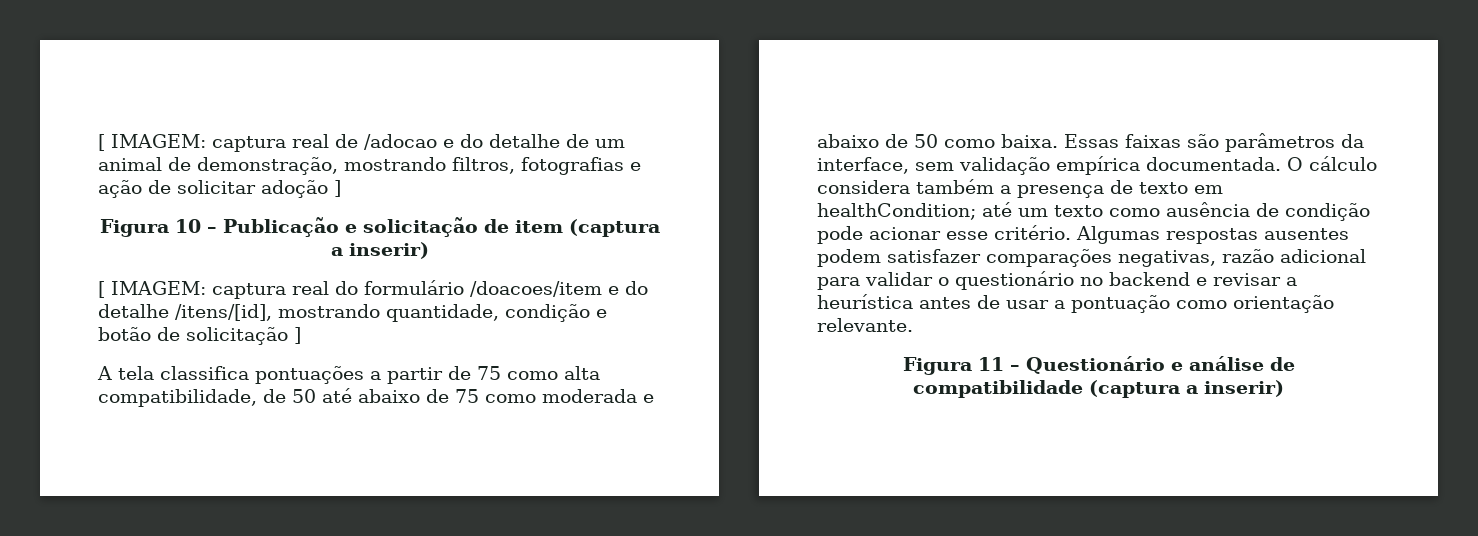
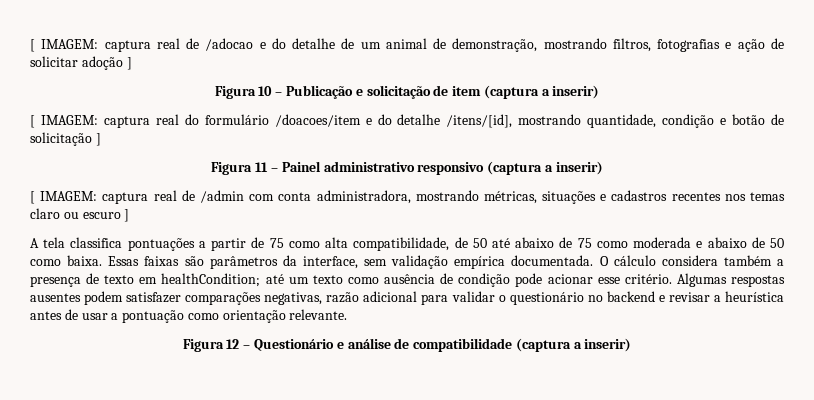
+ Figura 11 – Painel administrativo responsivo (captura a inserir)
+ [ IMAGEM: captura real de /admin com conta administradora, mostrando métricas, situações e cadastros recentes nos temas claro ou escuro ]
- Figura 11 – Questionário e análise de compatibilidade (captura a inserir)
+ Figura 12 – Questionário e análise de compatibilidade (captura a inserir)

